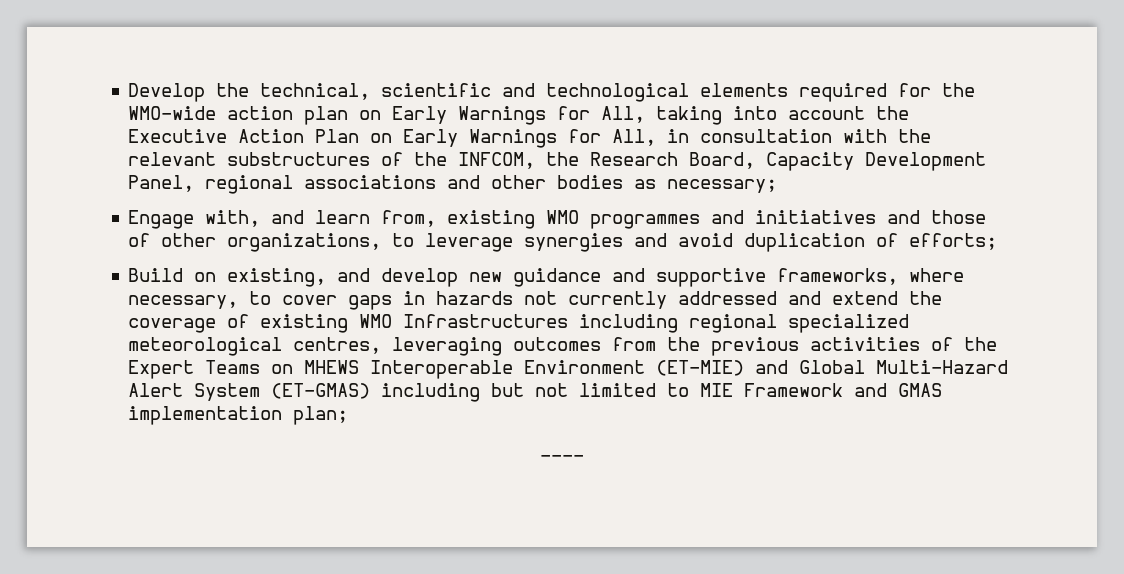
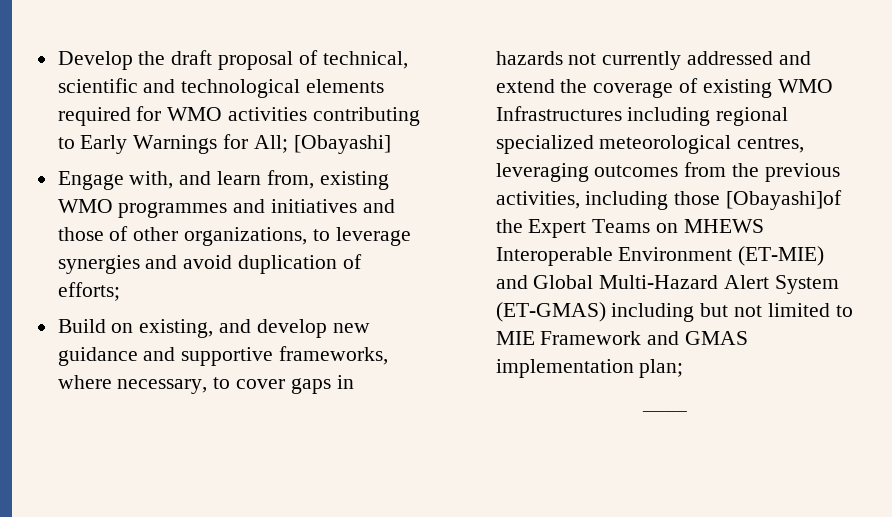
- Develop the technical, scientific and technological elements required for the WMO-wide action plan on Early Warnings for All, taking into account the Executive Action Plan on Early Warnings for All, in consultation with the relevant substructures of the INFCOM, the Research Board, Capacity Development Panel, regional associations and other bodies as necessary;
+ Develop the draft proposal of technical, scientific and technological elements required for WMO activities contributing to Early Warnings for All; [Obayashi]
- Build on existing, and develop new guidance and supportive frameworks, where necessary, to cover gaps in hazards not currently addressed and extend the coverage of existing WMO Infrastructures including regional specialized meteorological centres, leveraging outcomes from the previous activities of the Expert Teams on MHEWS Interoperable Environment (ET-MIE) and Global Multi-Hazard Alert System (ET-GMAS) including but not limited to MIE Framework and GMAS implementation plan;
+ Build on existing, and develop new guidance and supportive frameworks, where necessary, to cover gaps in hazards not currently addressed and extend the coverage of existing WMO Infrastructures including regional specialized meteorological centres, leveraging outcomes from the previous activities, including those [Obayashi]of the Expert Teams on MHEWS Interoperable Environment (ET-MIE) and Global Multi-Hazard Alert System (ET-GMAS) including but not limited to MIE Framework and GMAS implementation plan;

